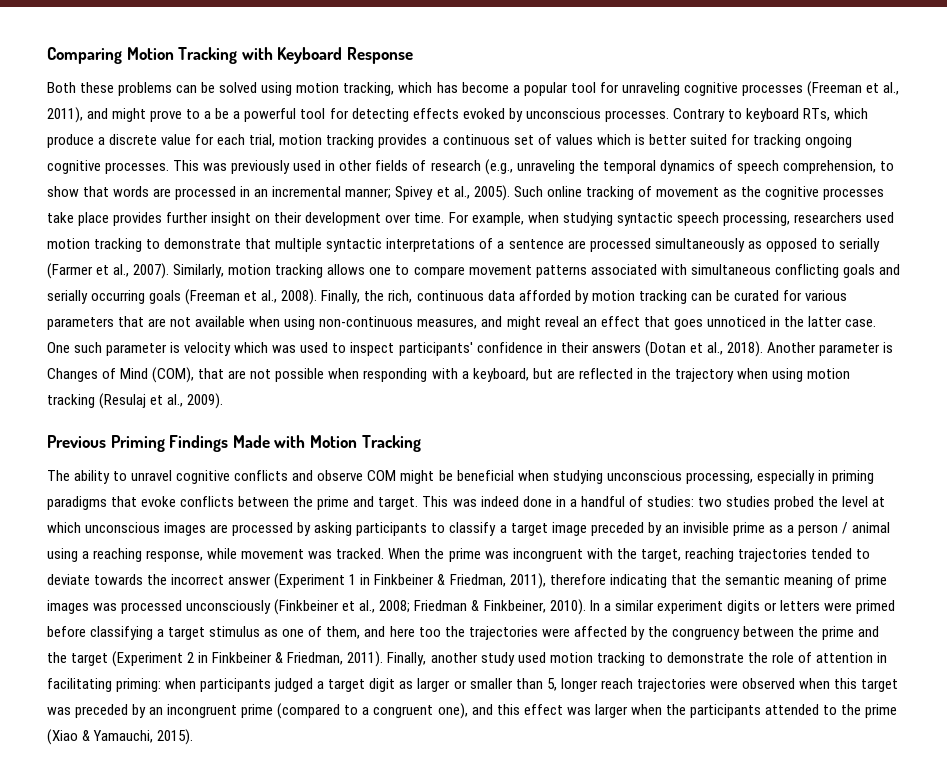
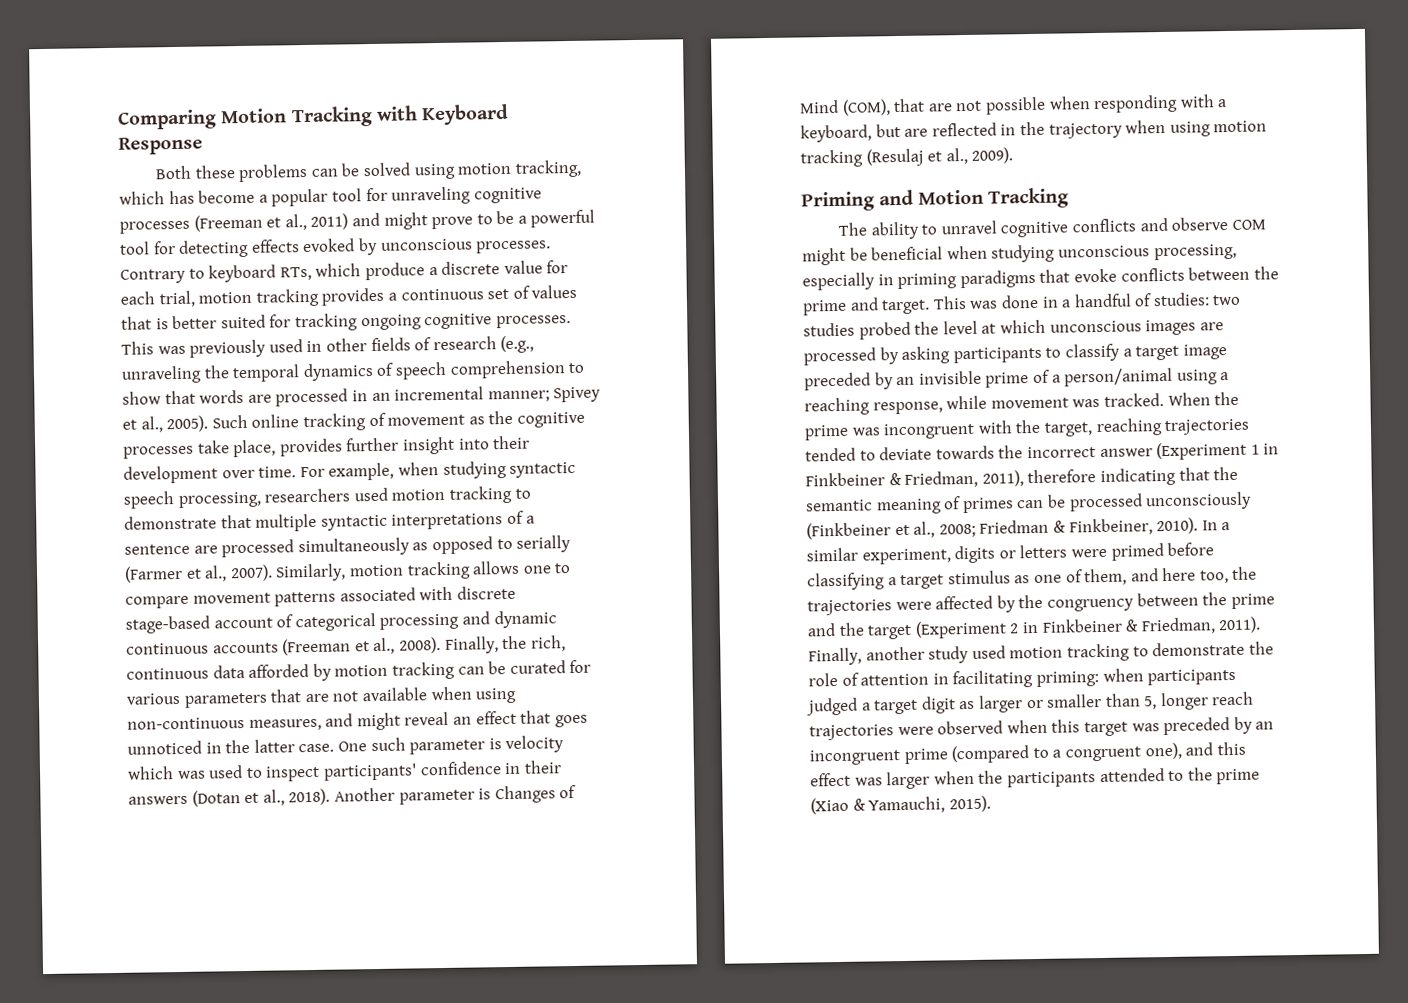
- Both these problems can be solved using motion tracking, which has become a popular tool for unraveling cognitive processes (Freeman et al., 2011), and might prove to a be a powerful tool for detecting effects evoked by unconscious processes.
+ Both these problems can be solved using motion tracking, which has become a popular tool for unraveling cognitive processes (Freeman et al., 2011) and might prove to be a powerful tool for detecting effects evoked by unconscious processes.
- Contrary to keyboard RTs, which produce a discrete value for each trial, motion tracking provides a continuous set of values which is better suited for tracking ongoing cognitive processes.
+ Contrary to keyboard RTs, which produce a discrete value for each trial, motion tracking provides a continuous set of values that is better suited for tracking ongoing cognitive processes.
- This was previously used in other fields of research (e.g., unraveling the temporal dynamics of speech comprehension, to show that words are processed in an incremental manner; Spivey et al., 2005).
+ This was previously used in other fields of research (e.g., unraveling the temporal dynamics of speech comprehension to show that words are processed in an incremental manner; Spivey et al., 2005).
- Such online tracking of movement as the cognitive processes take place provides further insight on their development over time.
+ Such online tracking of movement as the cognitive processes take place, provides further insight into their development over time.
- Similarly, motion tracking allows one to compare movement patterns associated with simultaneous conflicting goals and serially occurring goals (Freeman et al., 2008).
+ Similarly, motion tracking allows one to compare movement patterns associated with discrete stage-based account of categorical processing and dynamic continuous accounts (Freeman et al., 2008).
- Previous Priming Findings Made with Motion Tracking
+ Priming and Motion Tracking
- This was indeed done in a handful of studies: two studies probed the level at which unconscious images are processed by asking participants to classify a target image preceded by an invisible prime as a person / animal using a reaching response, while movement was tracked.
+ This was done in a handful of studies: two studies probed the level at which unconscious images are processed by asking participants to classify a target image preceded by an invisible prime of a person/animal using a reaching response, while movement was tracked.
- When the prime was incongruent with the target, reaching trajectories tended to deviate towards the incorrect answer (Experiment 1 in Finkbeiner & Friedman, 2011), therefore indicating that the semantic meaning of prime images was processed unconsciously (Finkbeiner et al., 2008; Friedman & Finkbeiner, 2010).
+ When the prime was incongruent with the target, reaching trajectories tended to deviate towards the incorrect answer (Experiment 1 in Finkbeiner & Friedman, 2011), therefore indicating that the semantic meaning of primes can be processed unconsciously (Finkbeiner et al., 2008; Friedman & Finkbeiner, 2010).
- In a similar experiment digits or letters were primed before classifying a target stimulus as one of them, and here too the trajectories were affected by the congruency between the prime and the target (Experiment 2 in Finkbeiner & Friedman, 2011).
+ In a similar experiment, digits or letters were primed before classifying a target stimulus as one of them, and here too, the trajectories were affected by the congruency between the prime and the target (Experiment 2 in Finkbeiner & Friedman, 2011).

